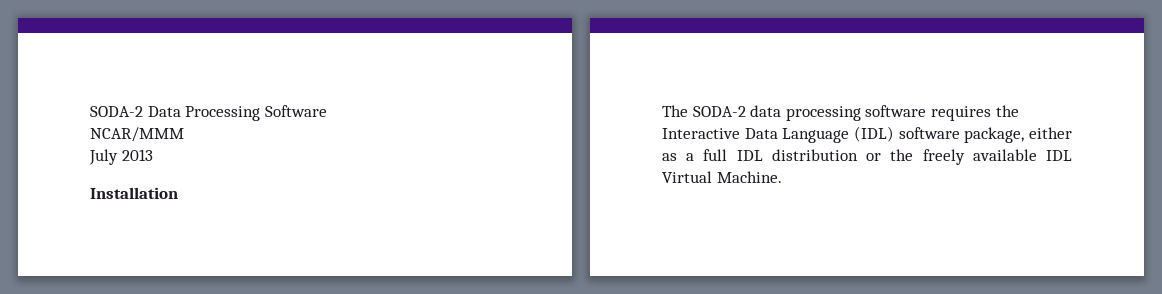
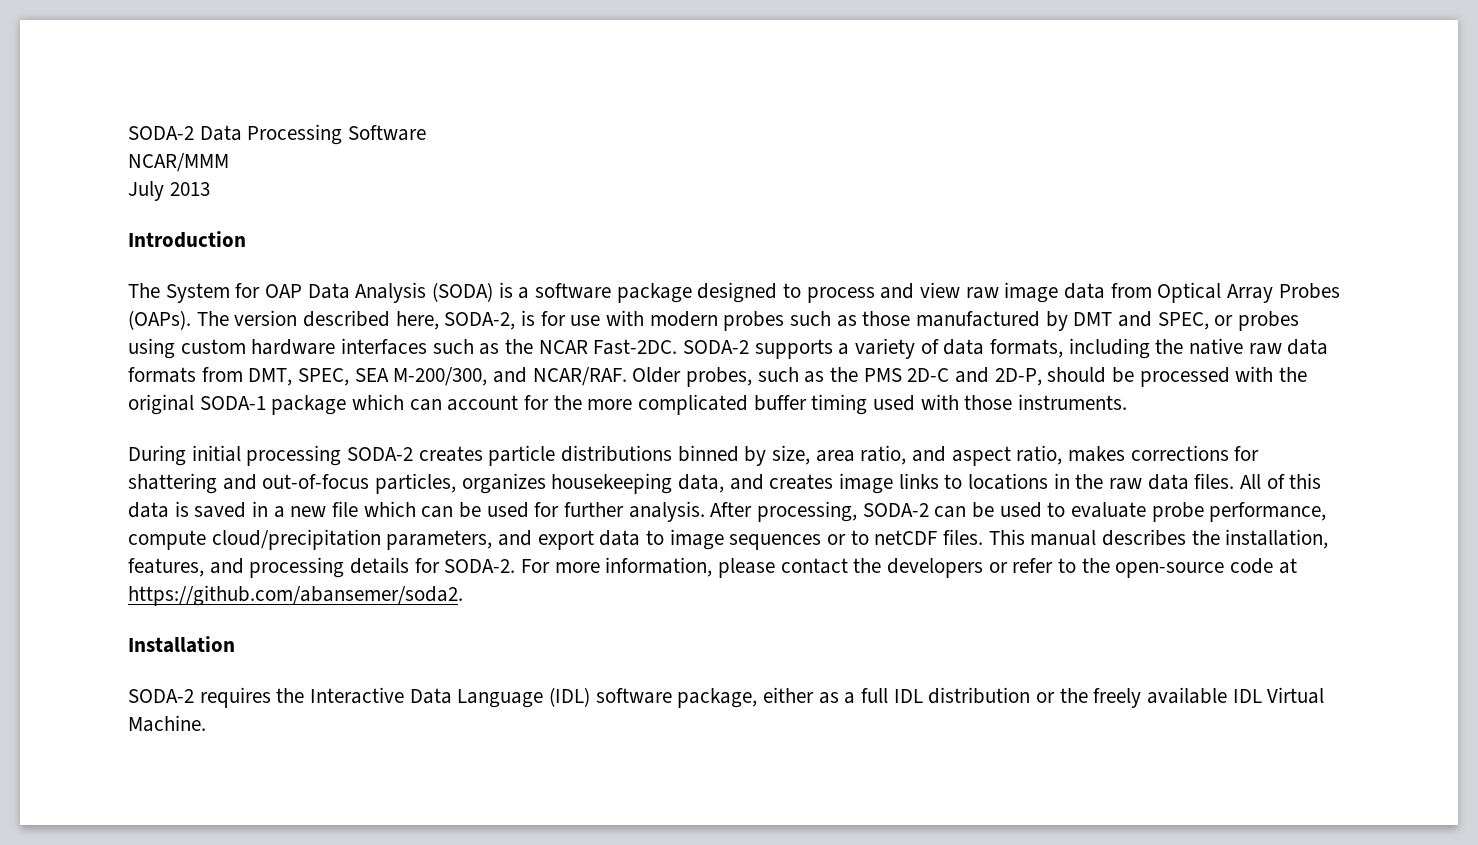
+ Introduction
+ The System for OAP Data Analysis (SODA) is a software package designed to process and view raw image data from Optical Array Probes (OAPs). The version described here, SODA-2, is for use with modern probes such as those manufactured by DMT and SPEC, or probes using custom hardware interfaces such as the NCAR Fast-2DC. SODA-2 supports a variety of data formats, including the native raw data formats from DMT, SPEC, SEA M-200/300, and NCAR/RAF. Older probes, such as the PMS 2D-C and 2D-P, should be processed with the original SODA-1 package which can account for the more complicated buffer timing used with those instruments.
+ During initial processing SODA-2 creates particle distributions binned by size, area ratio, and aspect ratio, makes corrections for shattering and out-of-focus particles, organizes housekeeping data, and creates image links to locations in the raw data files. All of this data is saved in a new file which can be used for further analysis. After processing, SODA-2 can be used to evaluate probe performance, compute cloud/precipitation parameters, and export data to image sequences or to netCDF files. This manual describes the installation, features, and processing details for SODA-2. For more information, please contact the developers or refer to the open-source code at https://github.com/abansemer/soda2.
  Installation
- The SODA-2 data processing software requires the Interactive Data Language (IDL) software package, either as a full IDL distribution or the freely available IDL Virtual Machine.
+ SODA-2 requires the Interactive Data Language (IDL) software package, either as a full IDL distribution or the freely available IDL Virtual Machine.

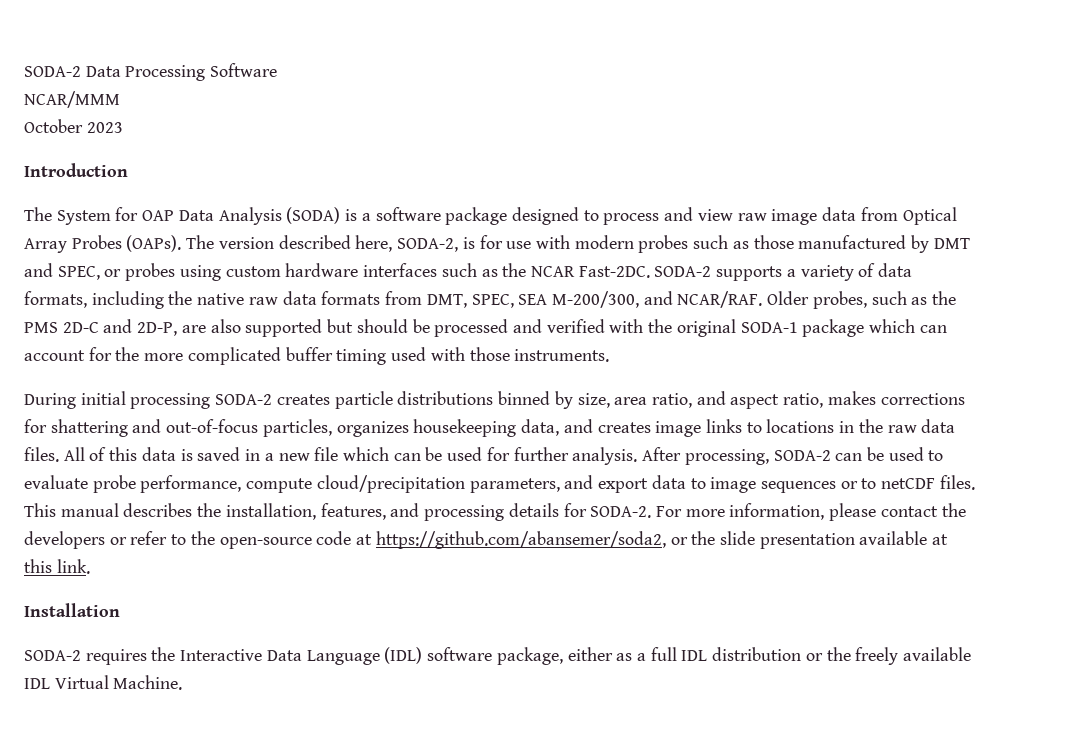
- July 2013
+ October 2023
- Older probes, such as the PMS 2D-C and 2D-P, should be processed with the original SODA-1 package which can account for the more complicated buffer timing used with those instruments.
+ Older probes, such as the PMS 2D-C and 2D-P, are also supported but should be processed and verified with the original SODA-1 package which can account for the more complicated buffer timing used with those instruments.
- For more information, please contact the developers or refer to the open-source code at https://github.com/abansemer/soda2.
+ For more information, please contact the developers or refer to the open-source code at https://github.com/abansemer/soda2, or the slide presentation available at this link.

